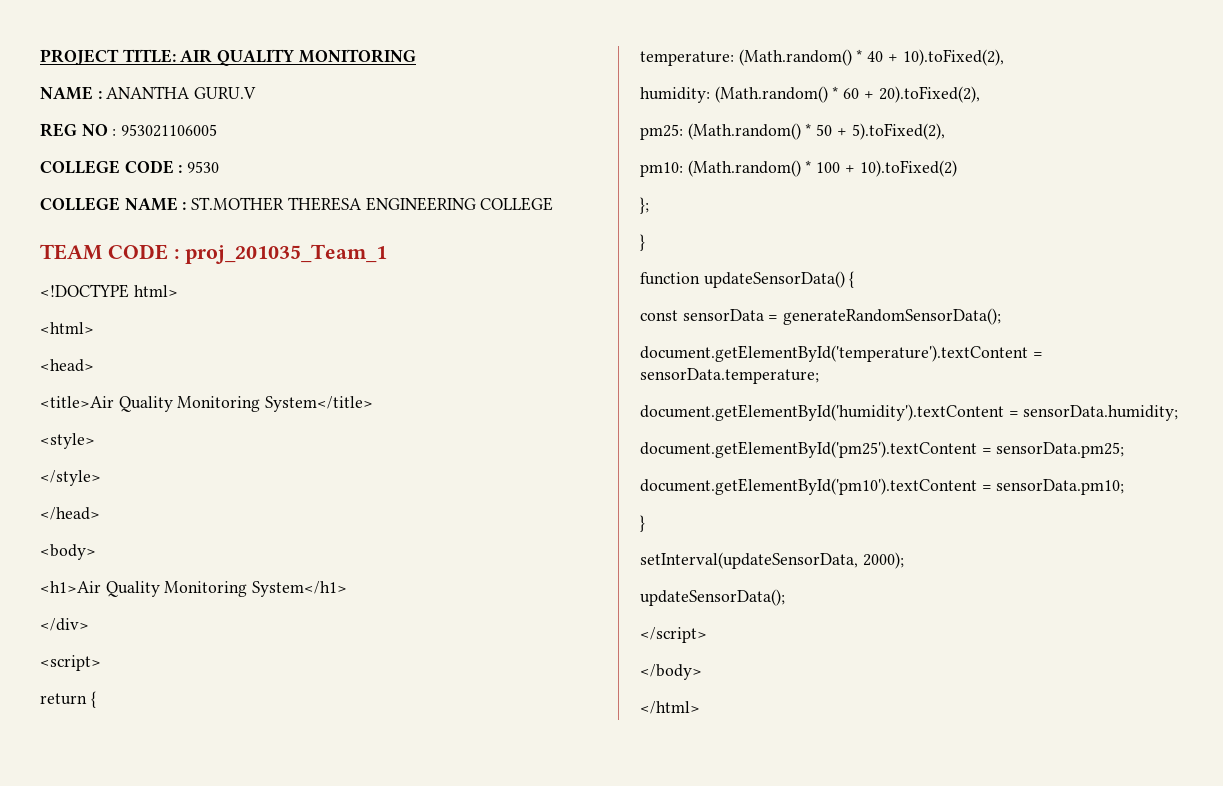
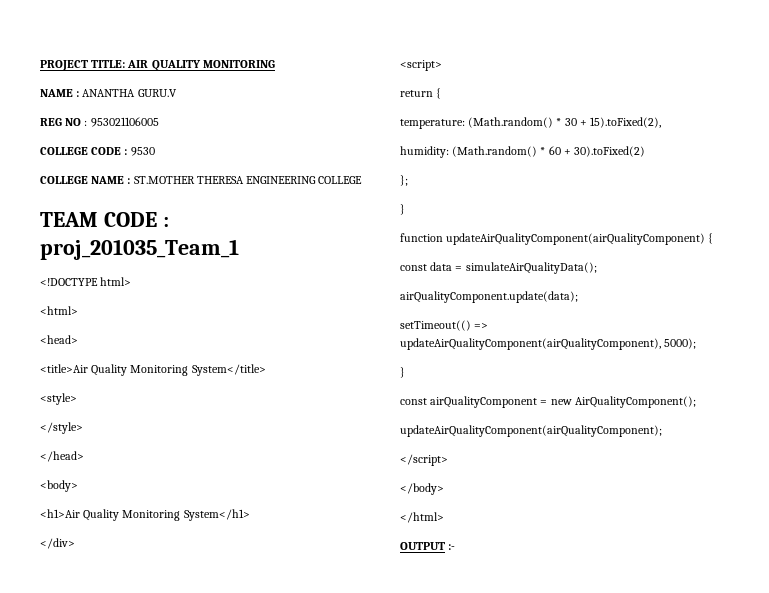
- temperature: (Math.random() * 40 + 10).toFixed(2),
+ temperature: (Math.random() * 30 + 15).toFixed(2),
- humidity: (Math.random() * 60 + 20).toFixed(2),
- pm25: (Math.random() * 50 + 5).toFixed(2),
- pm10: (Math.random() * 100 + 10).toFixed(2)
+ humidity: (Math.random() * 60 + 30).toFixed(2)
- function updateSensorData() {
+ function updateAirQualityComponent(airQualityComponent) {
- const sensorData = generateRandomSensorData();
- document.getElementById('temperature').textContent = sensorData.temperature;
- document.getElementById('humidity').textContent = sensorData.humidity;
- document.getElementById('pm25').textContent = sensorData.pm25;
- document.getElementById('pm10').textContent = sensorData.pm10;
+ const data = simulateAirQualityData();
+ airQualityComponent.update(data);
+ setTimeout(() => updateAirQualityComponent(airQualityComponent), 5000);
  }
- setInterval(updateSensorData, 2000);
- updateSensorData();
+ const airQualityComponent = new AirQualityComponent();
+ updateAirQualityComponent(airQualityComponent);
+ OUTPUT :-

